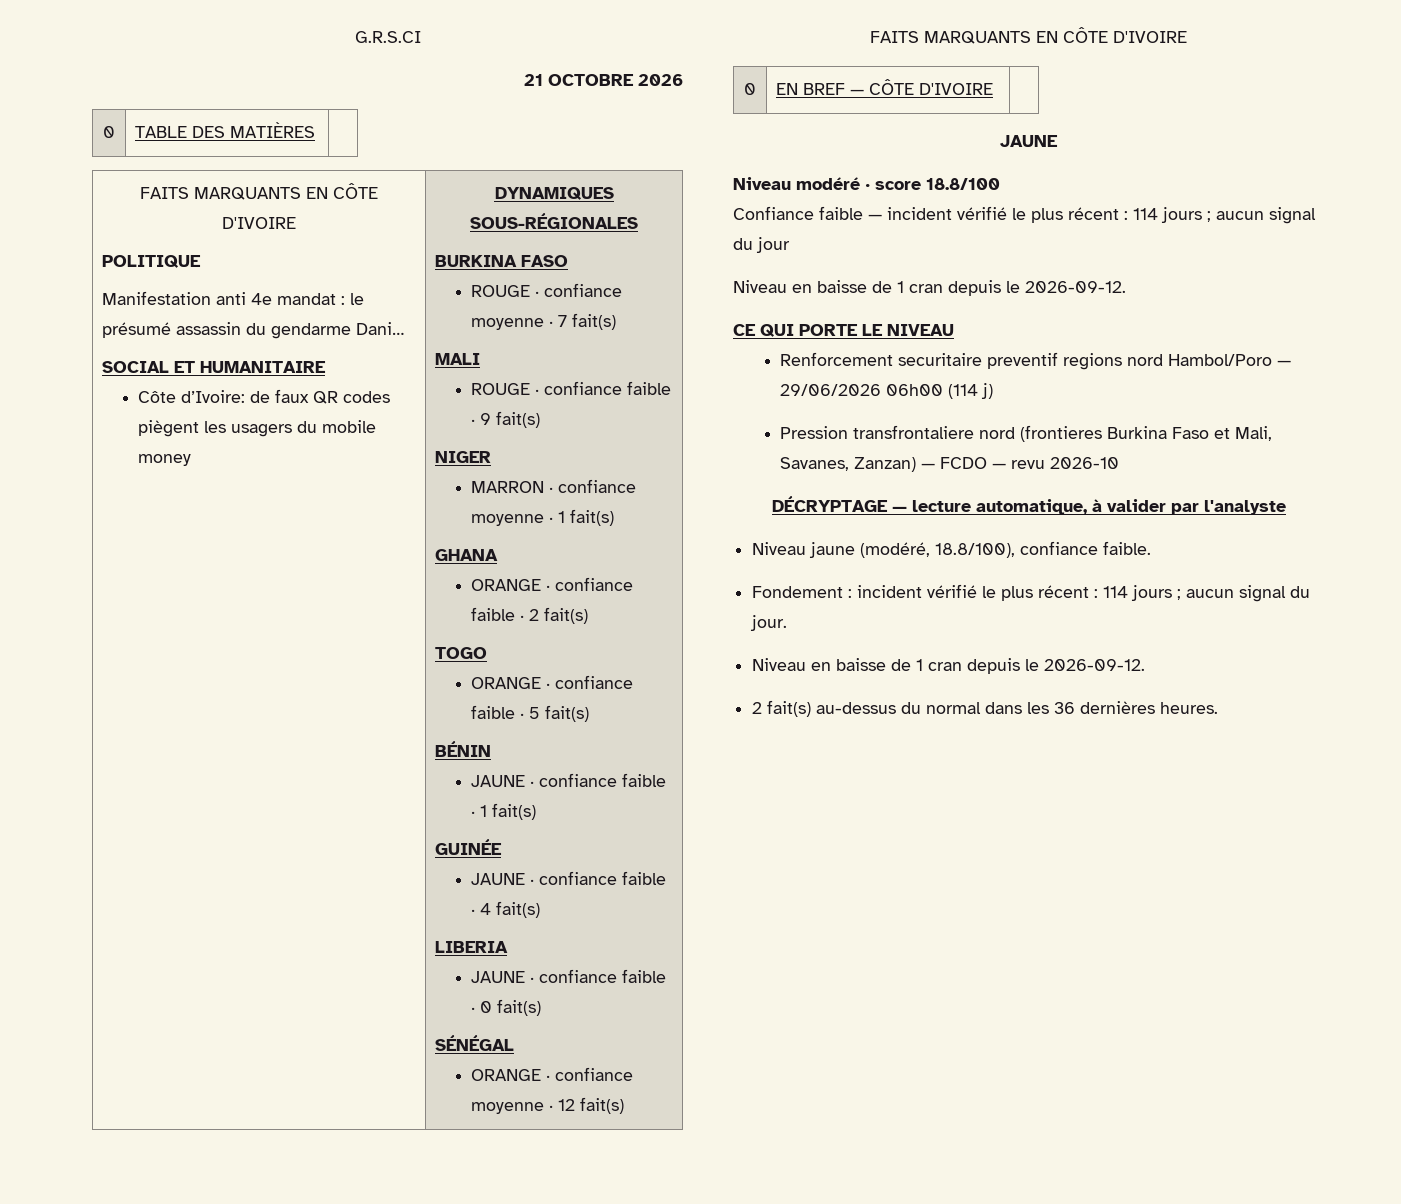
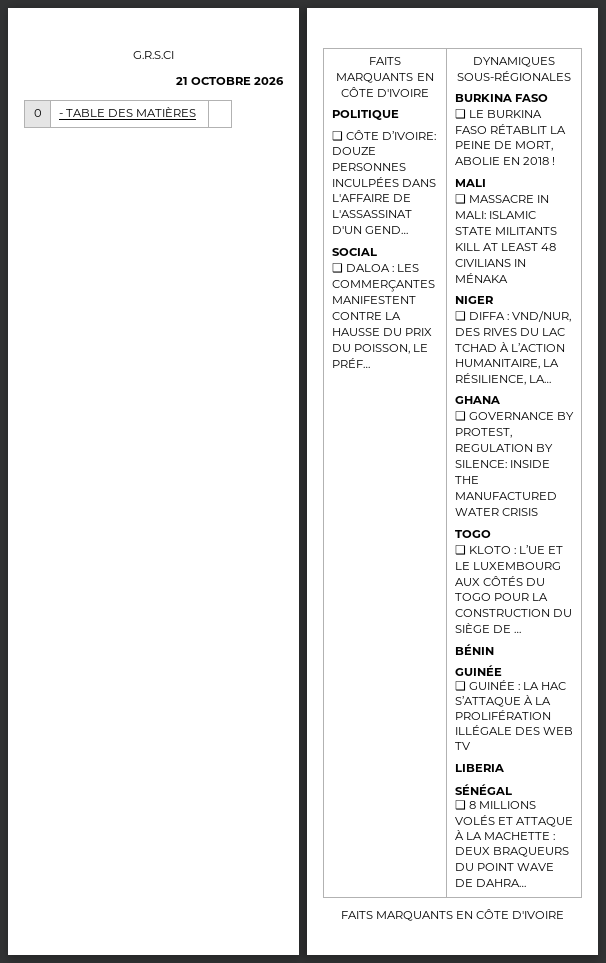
- 0 | TABLE DES MATIÈRES |
+ 0 | - TABLE DES MATIÈRES |
- Manifestation anti 4e mandat : le présumé assassin du gendarme Dani…
- SOCIAL ET HUMANITAIRE
- Côte d’Ivoire: de faux QR codes piègent les usagers du mobile money | DYNAMIQUES SOUS-RÉGIONALES
+ ❑ CÔTE D’IVOIRE: DOUZE PERSONNES INCULPÉES DANS L'AFFAIRE DE L'ASSASSINAT D'UN GEND…
+ SOCIAL
+ ❑ DALOA : LES COMMERÇANTES MANIFESTENT CONTRE LA HAUSSE DU PRIX DU POISSON, LE PRÉF… | DYNAMIQUES SOUS-RÉGIONALES
  BURKINA FASO
- ROUGE · confiance moyenne · 7 fait(s)
+ ❑ LE BURKINA FASO RÉTABLIT LA PEINE DE MORT, ABOLIE EN 2018 !
  MALI
- ROUGE · confiance faible · 9 fait(s)
+ ❑ MASSACRE IN MALI: ISLAMIC STATE MILITANTS KILL AT LEAST 48 CIVILIANS IN MÉNAKA
  NIGER
- MARRON · confiance moyenne · 1 fait(s)
+ ❑ DIFFA : VND/NUR, DES RIVES DU LAC TCHAD À L’ACTION HUMANITAIRE, LA RÉSILIENCE, LA…
  GHANA
- ORANGE · confiance faible · 2 fait(s)
+ ❑ GOVERNANCE BY PROTEST, REGULATION BY SILENCE: INSIDE THE MANUFACTURED WATER CRISIS
  TOGO
- ORANGE · confiance faible · 5 fait(s)
+ ❑ KLOTO : L’UE ET LE LUXEMBOURG AUX CÔTÉS DU TOGO POUR LA CONSTRUCTION DU SIÈGE DE …
  BÉNIN
- JAUNE · confiance faible · 1 fait(s)
  GUINÉE
- JAUNE · confiance faible · 4 fait(s)
+ ❑ GUINÉE : LA HAC S’ATTAQUE À LA PROLIFÉRATION ILLÉGALE DES WEB TV
  LIBERIA
- JAUNE · confiance faible · 0 fait(s)
  SÉNÉGAL
- ORANGE · confiance moyenne · 12 fait(s)
+ ❑ 8 MILLIONS VOLÉS ET ATTAQUE À LA MACHETTE : DEUX BRAQUEURS DU POINT WAVE DE DAHRA…
  FAITS MARQUANTS EN CÔTE D'IVOIRE
- 0 | EN BREF — CÔTE D'IVOIRE |
- JAUNE
- Niveau modéré · score 18.8/100
- Confiance faible — incident vérifié le plus récent : 114 jours ; aucun signal du jour
- Niveau en baisse de 1 cran depuis le 2026-09-12.
- CE QUI PORTE LE NIVEAU
- Renforcement securitaire preventif regions nord Hambol/Poro — 29/06/2026 06h00 (114 j)
- Pression transfrontaliere nord (frontieres Burkina Faso et Mali, Savanes, Zanzan) — FCDO — revu 2026-10
- DÉCRYPTAGE — lecture automatique, à valider par l'analyste
- Niveau jaune (modéré, 18.8/100), confiance faible.
- Fondement : incident vérifié le plus récent : 114 jours ; aucun signal du jour.
- Niveau en baisse de 1 cran depuis le 2026-09-12.
- 2 fait(s) au-dessus du normal dans les 36 dernières heures.

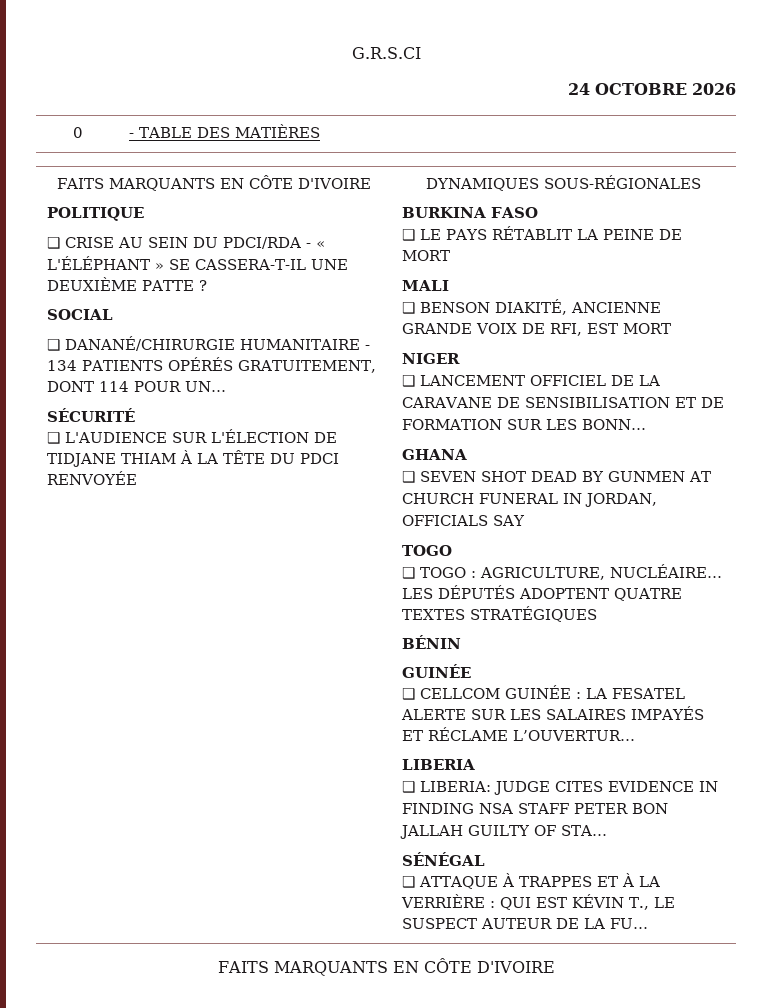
- 21 OCTOBRE 2026
+ 24 OCTOBRE 2026
- ❑ CÔTE D’IVOIRE: DOUZE PERSONNES INCULPÉES DANS L'AFFAIRE DE L'ASSASSINAT D'UN GEND…
+ ❑ CRISE AU SEIN DU PDCI/RDA - « L'ÉLÉPHANT » SE CASSERA-T-IL UNE DEUXIÈME PATTE ?
  SOCIAL
- ❑ DALOA : LES COMMERÇANTES MANIFESTENT CONTRE LA HAUSSE DU PRIX DU POISSON, LE PRÉF…
+ ❑ DANANÉ/CHIRURGIE HUMANITAIRE - 134 PATIENTS OPÉRÉS GRATUITEMENT, DONT 114 POUR UN…
+ SÉCURITÉ
+ ❑ L'AUDIENCE SUR L'ÉLECTION DE TIDJANE THIAM À LA TÊTE DU PDCI RENVOYÉE
- ❑ LE BURKINA FASO RÉTABLIT LA PEINE DE MORT, ABOLIE EN 2018 !
+ ❑ LE PAYS RÉTABLIT LA PEINE DE MORT
  MALI
- ❑ MASSACRE IN MALI: ISLAMIC STATE MILITANTS KILL AT LEAST 48 CIVILIANS IN MÉNAKA
+ ❑ BENSON DIAKITÉ, ANCIENNE GRANDE VOIX DE RFI, EST MORT
  NIGER
- ❑ DIFFA : VND/NUR, DES RIVES DU LAC TCHAD À L’ACTION HUMANITAIRE, LA RÉSILIENCE, LA…
+ ❑ LANCEMENT OFFICIEL DE LA CARAVANE DE SENSIBILISATION ET DE FORMATION SUR LES BONN…
  GHANA
- ❑ GOVERNANCE BY PROTEST, REGULATION BY SILENCE: INSIDE THE MANUFACTURED WATER CRISIS
+ ❑ SEVEN SHOT DEAD BY GUNMEN AT CHURCH FUNERAL IN JORDAN, OFFICIALS SAY
  TOGO
- ❑ KLOTO : L’UE ET LE LUXEMBOURG AUX CÔTÉS DU TOGO POUR LA CONSTRUCTION DU SIÈGE DE …
+ ❑ TOGO : AGRICULTURE, NUCLÉAIRE… LES DÉPUTÉS ADOPTENT QUATRE TEXTES STRATÉGIQUES
- ❑ GUINÉE : LA HAC S’ATTAQUE À LA PROLIFÉRATION ILLÉGALE DES WEB TV
+ ❑ CELLCOM GUINÉE : LA FESATEL ALERTE SUR LES SALAIRES IMPAYÉS ET RÉCLAME L’OUVERTUR…
  LIBERIA
+ ❑ LIBERIA: JUDGE CITES EVIDENCE IN FINDING NSA STAFF PETER BON JALLAH GUILTY OF STA…
  SÉNÉGAL
- ❑ 8 MILLIONS VOLÉS ET ATTAQUE À LA MACHETTE : DEUX BRAQUEURS DU POINT WAVE DE DAHRA…
+ ❑ ATTAQUE À TRAPPES ET À LA VERRIÈRE : QUI EST KÉVIN T., LE SUSPECT AUTEUR DE LA FU…

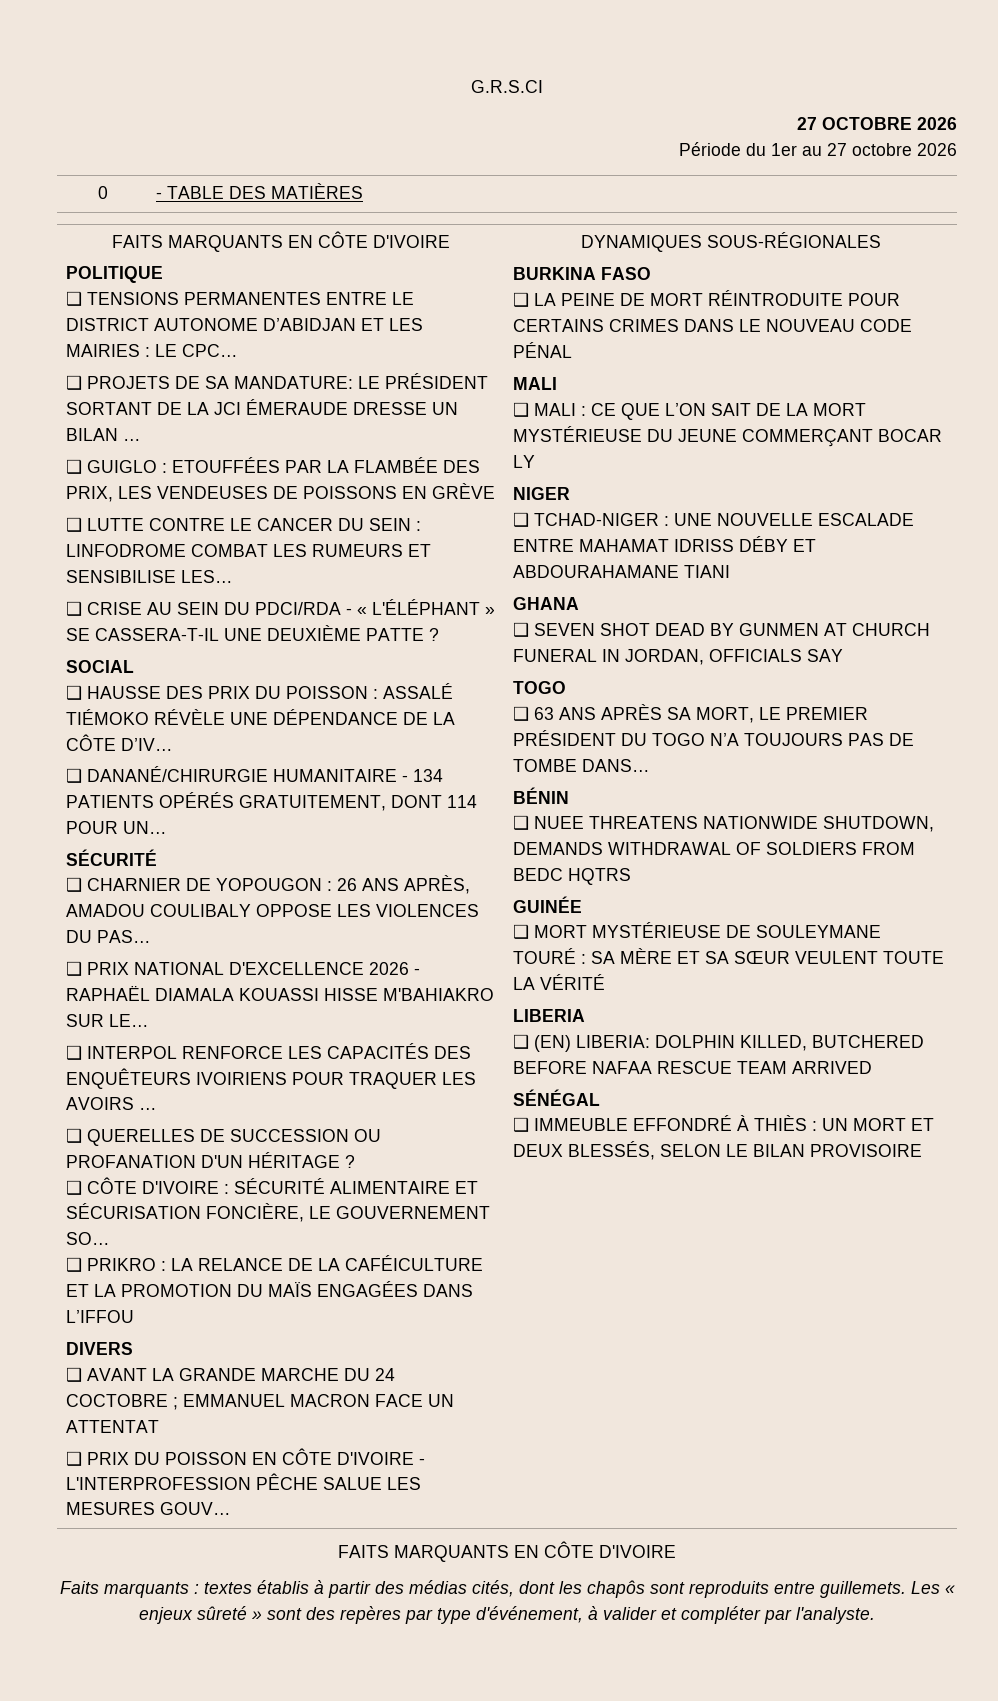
- 24 OCTOBRE 2026
+ 27 OCTOBRE 2026
+ Période du 1er au 27 octobre 2026
+ ❑ TENSIONS PERMANENTES ENTRE LE DISTRICT AUTONOME D’ABIDJAN ET LES MAIRIES : LE CPC…
+ ❑ PROJETS DE SA MANDATURE: LE PRÉSIDENT SORTANT DE LA JCI ÉMERAUDE DRESSE UN BILAN …
+ ❑ GUIGLO : ETOUFFÉES PAR LA FLAMBÉE DES PRIX, LES VENDEUSES DE POISSONS EN GRÈVE
+ ❑ LUTTE CONTRE LE CANCER DU SEIN : LINFODROME COMBAT LES RUMEURS ET SENSIBILISE LES…
+ ❑ HAUSSE DES PRIX DU POISSON : ASSALÉ TIÉMOKO RÉVÈLE UNE DÉPENDANCE DE LA CÔTE D’IV…
- ❑ L'AUDIENCE SUR L'ÉLECTION DE TIDJANE THIAM À LA TÊTE DU PDCI RENVOYÉE
+ ❑ CHARNIER DE YOPOUGON : 26 ANS APRÈS, AMADOU COULIBALY OPPOSE LES VIOLENCES DU PAS…
+ ❑ PRIX NATIONAL D'EXCELLENCE 2026 - RAPHAËL DIAMALA KOUASSI HISSE M'BAHIAKRO SUR LE…
+ ❑ INTERPOL RENFORCE LES CAPACITÉS DES ENQUÊTEURS IVOIRIENS POUR TRAQUER LES AVOIRS …
+ ❑ QUERELLES DE SUCCESSION OU PROFANATION D'UN HÉRITAGE ?
+ ❑ CÔTE D'IVOIRE : SÉCURITÉ ALIMENTAIRE ET SÉCURISATION FONCIÈRE, LE GOUVERNEMENT SO…
+ ❑ PRIKRO : LA RELANCE DE LA CAFÉICULTURE ET LA PROMOTION DU MAÏS ENGAGÉES DANS L’IFFOU
+ DIVERS
+ ❑ AVANT LA GRANDE MARCHE DU 24 COCTOBRE ; EMMANUEL MACRON FACE UN ATTENTAT
+ ❑ PRIX DU POISSON EN CÔTE D'IVOIRE - L'INTERPROFESSION PÊCHE SALUE LES MESURES GOUV…
- ❑ LE PAYS RÉTABLIT LA PEINE DE MORT
+ ❑ LA PEINE DE MORT RÉINTRODUITE POUR CERTAINS CRIMES DANS LE NOUVEAU CODE PÉNAL
  MALI
- ❑ BENSON DIAKITÉ, ANCIENNE GRANDE VOIX DE RFI, EST MORT
+ ❑ MALI : CE QUE L’ON SAIT DE LA MORT MYSTÉRIEUSE DU JEUNE COMMERÇANT BOCAR LY
  NIGER
- ❑ LANCEMENT OFFICIEL DE LA CARAVANE DE SENSIBILISATION ET DE FORMATION SUR LES BONN…
+ ❑ TCHAD-NIGER : UNE NOUVELLE ESCALADE ENTRE MAHAMAT IDRISS DÉBY ET ABDOURAHAMANE TIANI
- ❑ TOGO : AGRICULTURE, NUCLÉAIRE… LES DÉPUTÉS ADOPTENT QUATRE TEXTES STRATÉGIQUES
+ ❑ 63 ANS APRÈS SA MORT, LE PREMIER PRÉSIDENT DU TOGO N’A TOUJOURS PAS DE TOMBE DANS…
  BÉNIN
+ ❑ NUEE THREATENS NATIONWIDE SHUTDOWN, DEMANDS WITHDRAWAL OF SOLDIERS FROM BEDC HQTRS
  GUINÉE
- ❑ CELLCOM GUINÉE : LA FESATEL ALERTE SUR LES SALAIRES IMPAYÉS ET RÉCLAME L’OUVERTUR…
+ ❑ MORT MYSTÉRIEUSE DE SOULEYMANE TOURÉ : SA MÈRE ET SA SŒUR VEULENT TOUTE LA VÉRITÉ
  LIBERIA
- ❑ LIBERIA: JUDGE CITES EVIDENCE IN FINDING NSA STAFF PETER BON JALLAH GUILTY OF STA…
+ ❑ (EN) LIBERIA: DOLPHIN KILLED, BUTCHERED BEFORE NAFAA RESCUE TEAM ARRIVED
  SÉNÉGAL
- ❑ ATTAQUE À TRAPPES ET À LA VERRIÈRE : QUI EST KÉVIN T., LE SUSPECT AUTEUR DE LA FU…
+ ❑ IMMEUBLE EFFONDRÉ À THIÈS : UN MORT ET DEUX BLESSÉS, SELON LE BILAN PROVISOIRE
  FAITS MARQUANTS EN CÔTE D'IVOIRE
+ Faits marquants : textes établis à partir des médias cités, dont les chapôs sont reproduits entre guillemets. Les « enjeux sûreté » sont des repères par type d'événement, à valider et compléter par l'analyste.

